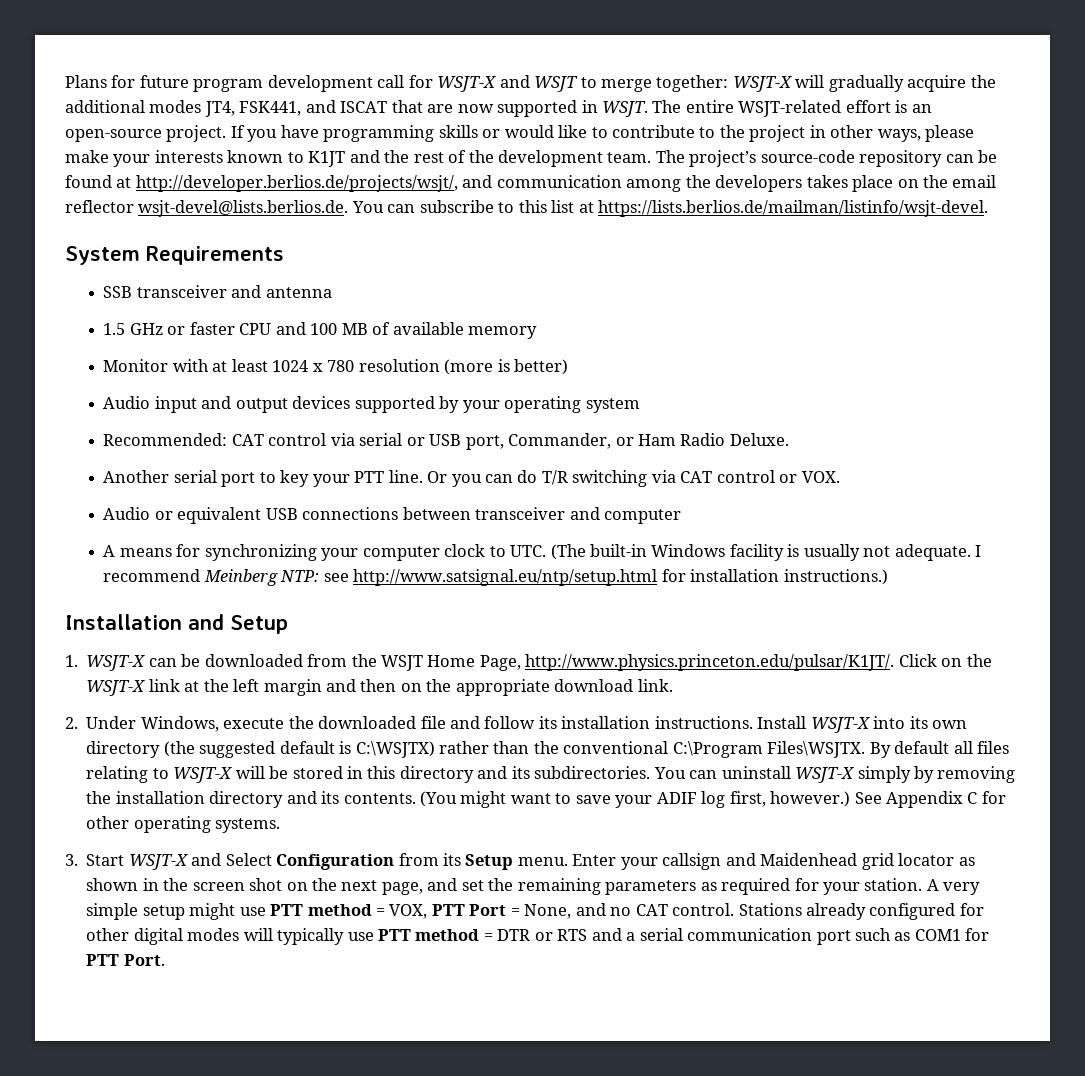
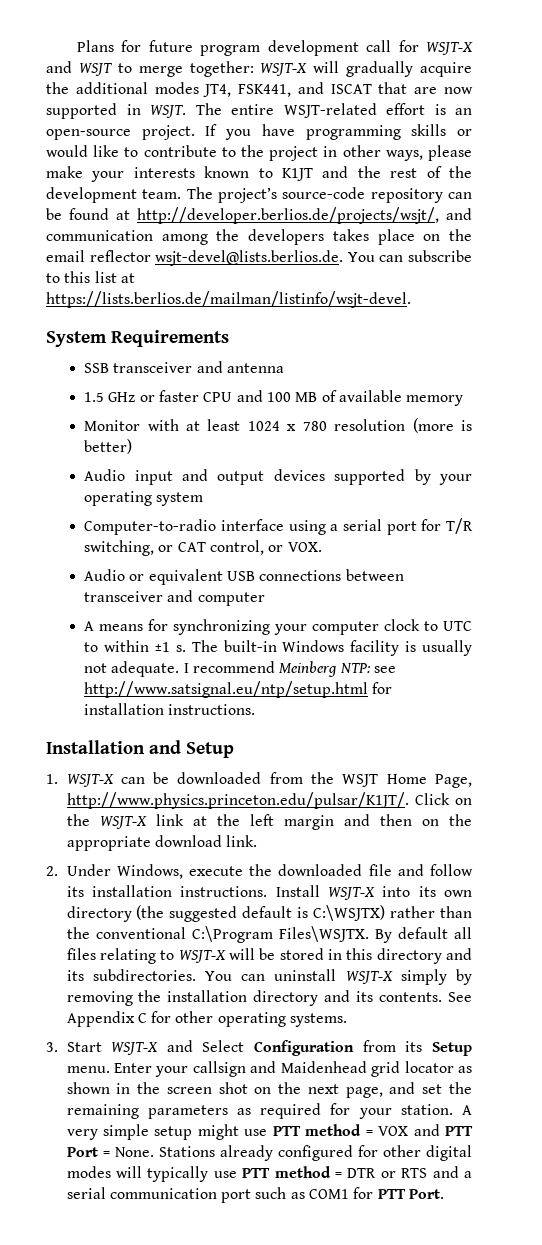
- Recommended: CAT control via serial or USB port, Commander, or Ham Radio Deluxe.
- Another serial port to key your PTT line. Or you can do T/R switching via CAT control or VOX.
+ Computer-to-radio interface using a serial port for T/R switching, or CAT control, or VOX.
- A means for synchronizing your computer clock to UTC. (The built-in Windows facility is usually not adequate.
+ A means for synchronizing your computer clock to UTC to within ±1 s. The built-in Windows facility is usually not adequate.
- I recommend Meinberg NTP: see http://www.satsignal.eu/ntp/setup.html for installation instructions.)
+ I recommend Meinberg NTP: see http://www.satsignal.eu/ntp/setup.html for installation instructions.
- (You might want to save your ADIF log first, however.)
- A very simple setup might use PTT method = VOX, PTT Port = None, and no CAT control.
+ A very simple setup might use PTT method = VOX and PTT Port = None.

